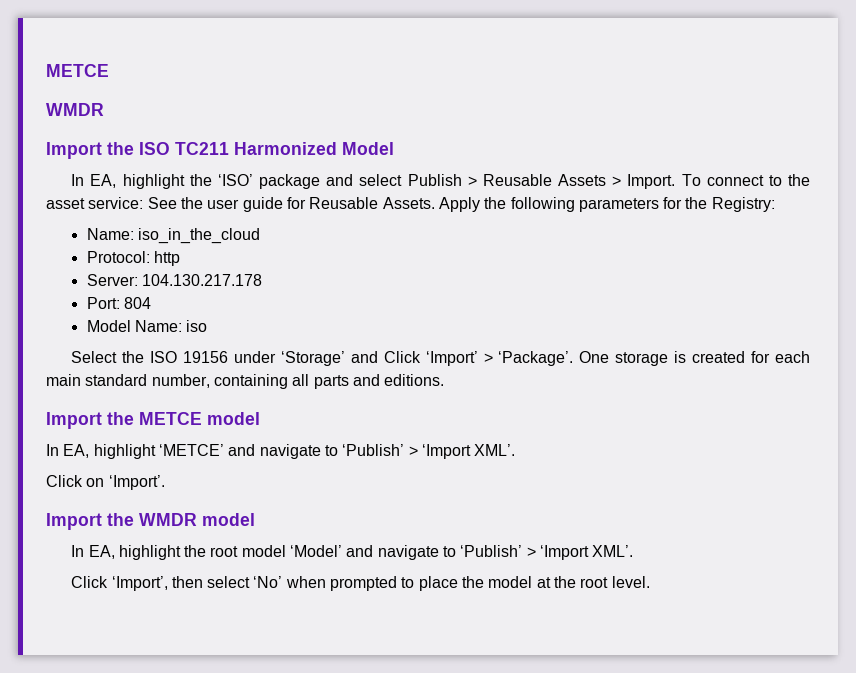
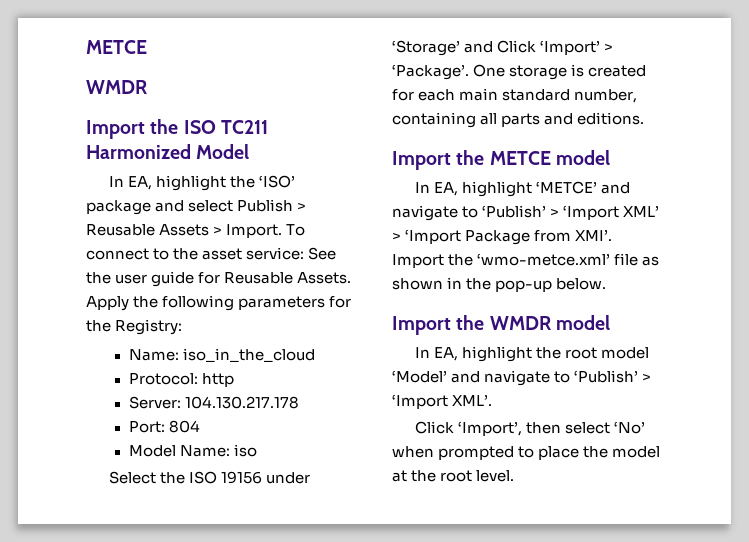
- In EA, highlight ‘METCE’ and navigate to ‘Publish’ > ‘Import XML’.
- Click on ‘Import’.
+ In EA, highlight ‘METCE’ and navigate to ‘Publish’ > ‘Import XML’ > ‘Import Package from XMI’. Import the ‘wmo-metce.xml’ file as shown in the pop-up below.

